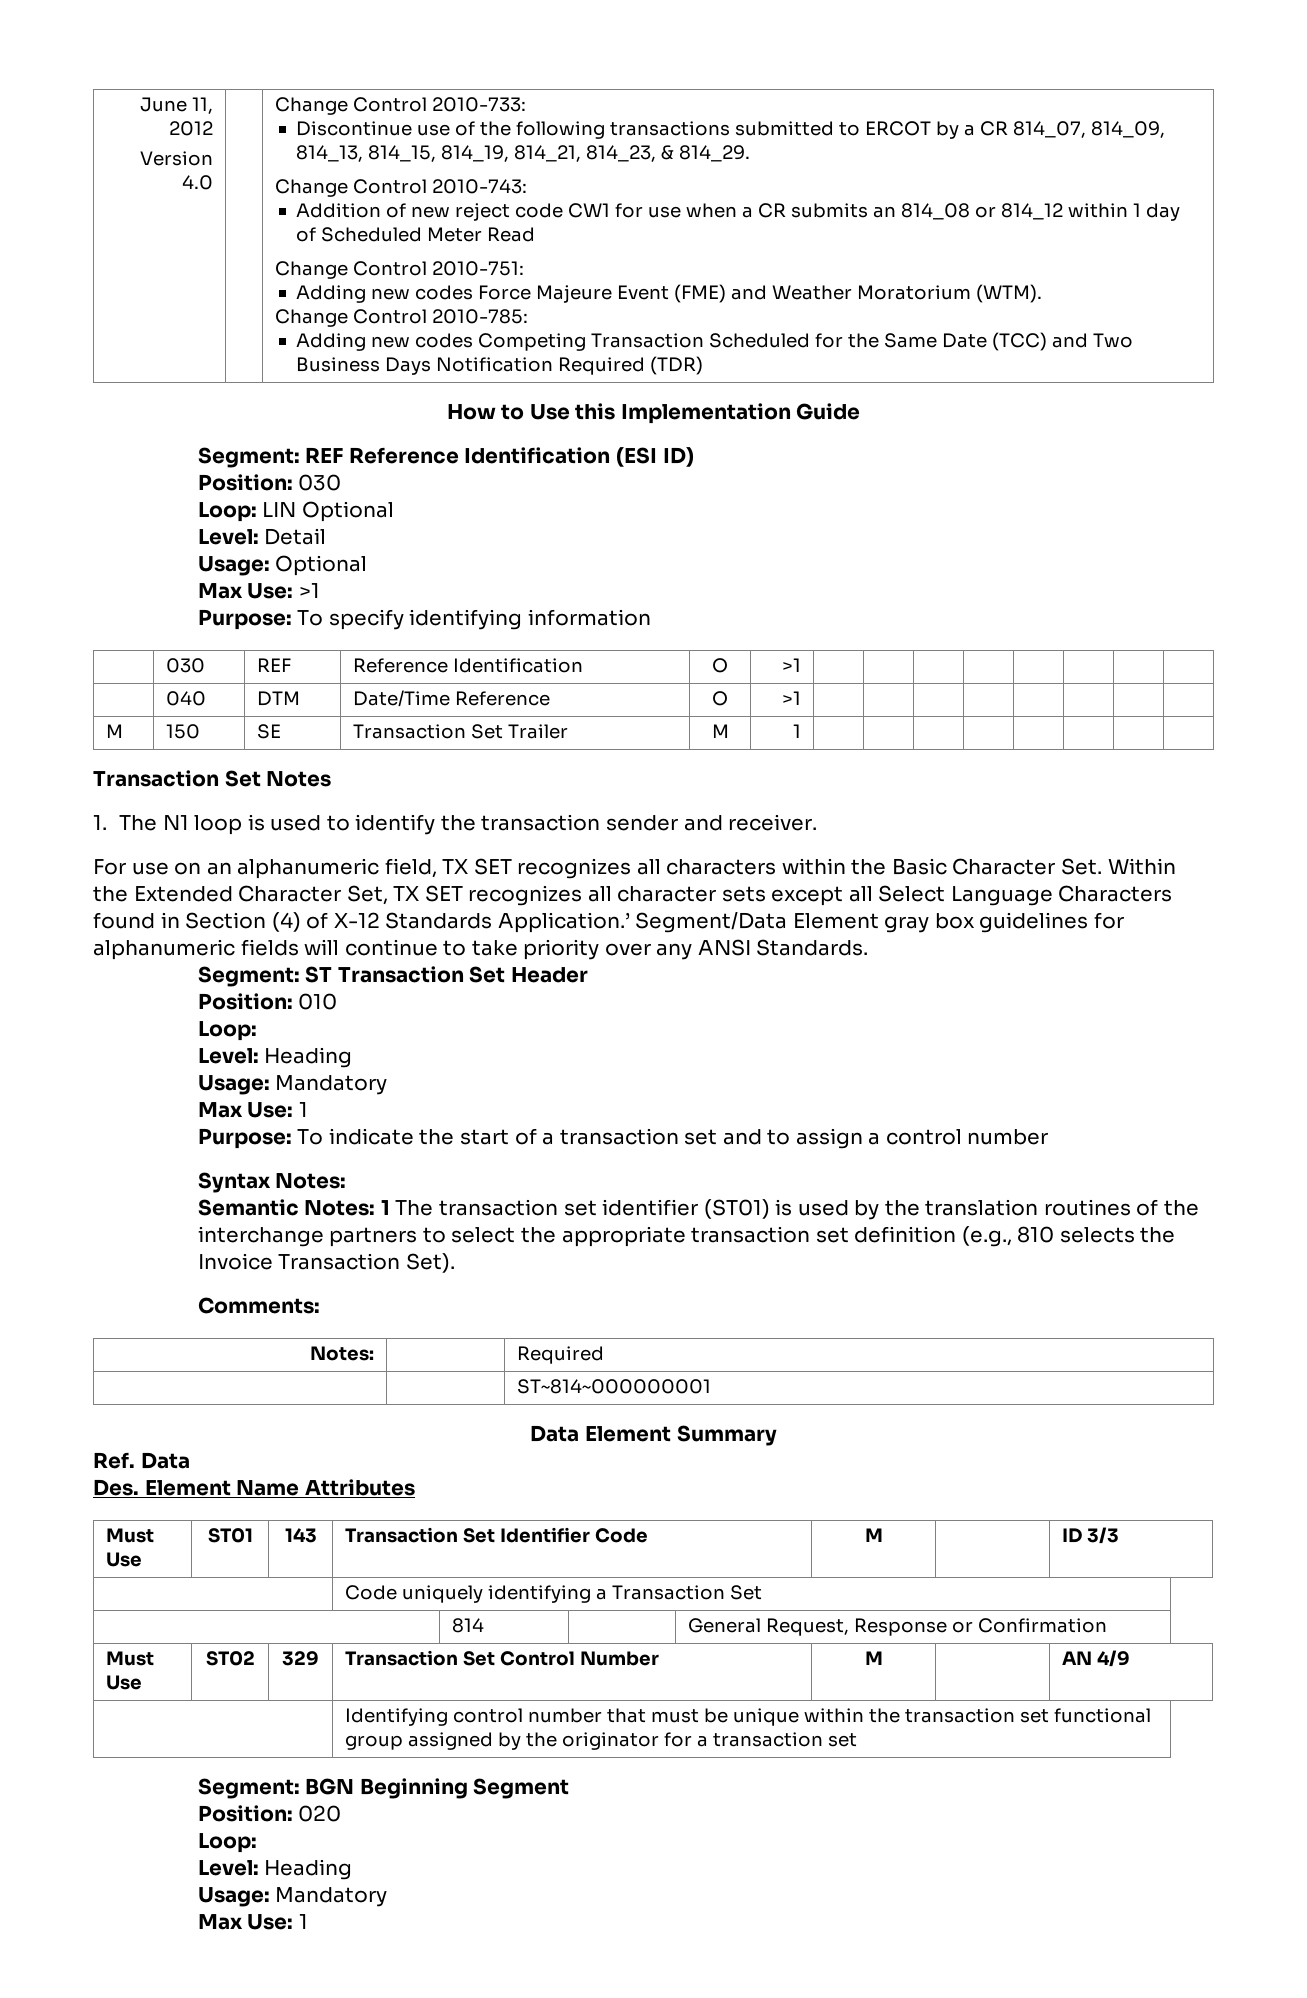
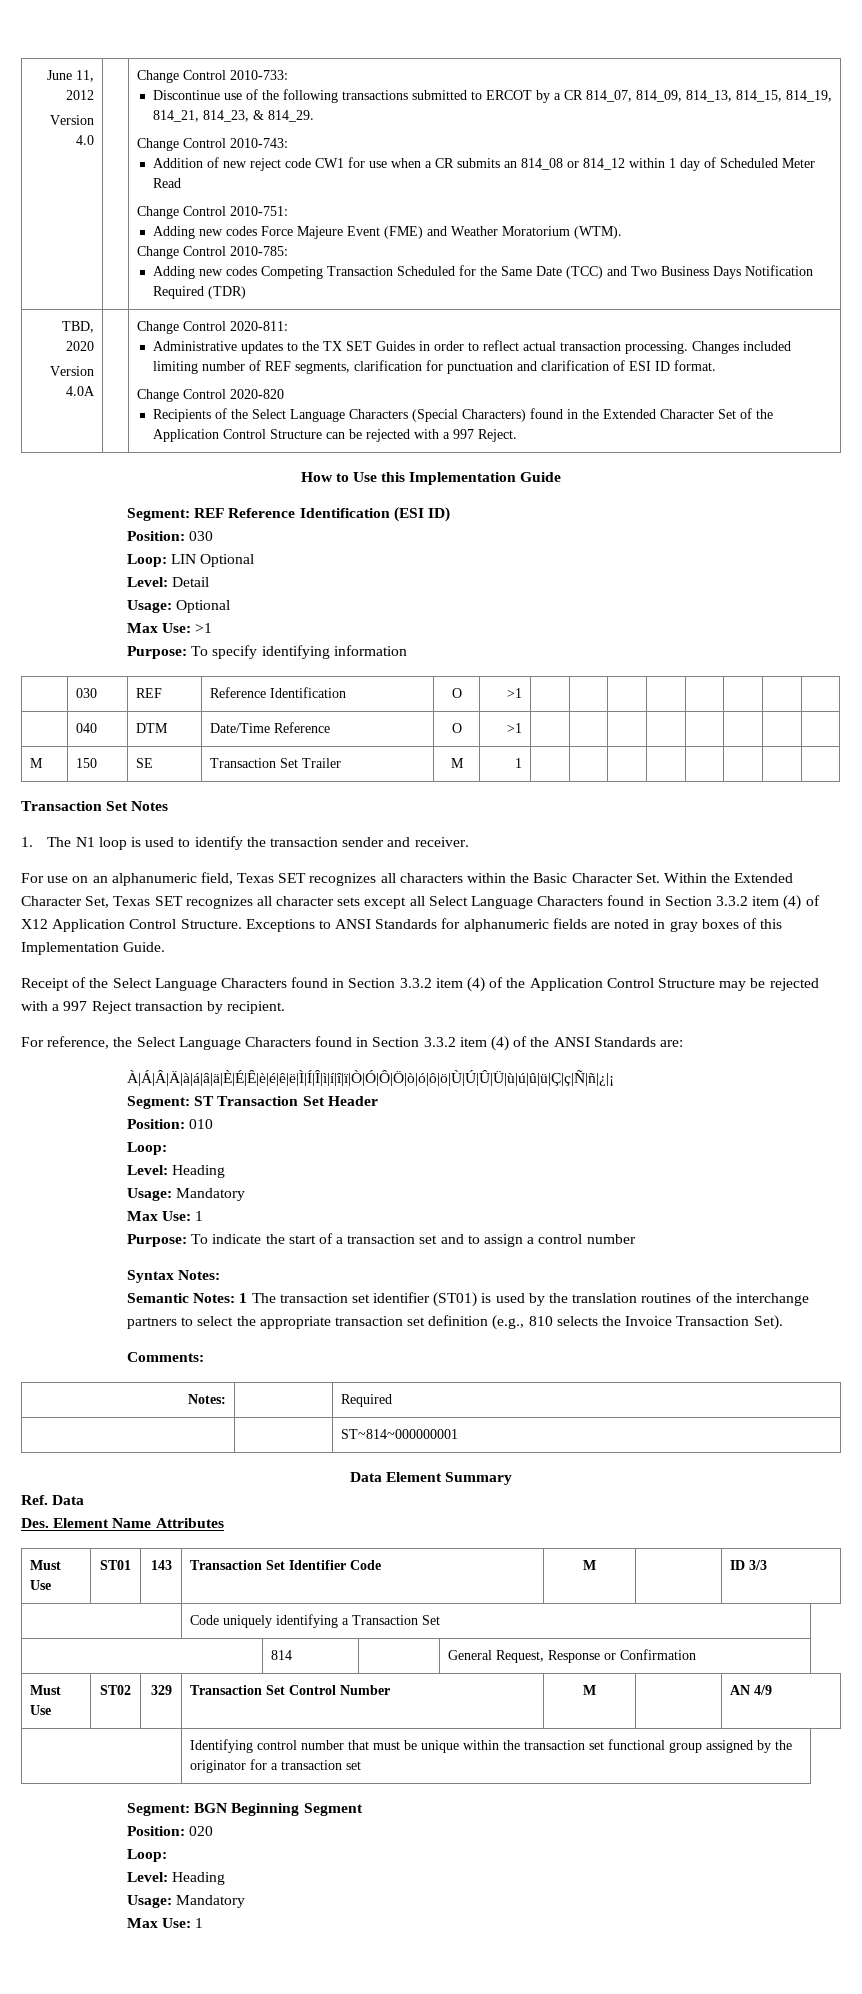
+ TBD, 2020
+ Version 4.0A | | Change Control 2020-811:
+ Administrative updates to the TX SET Guides in order to reflect actual transaction processing. Changes included limiting number of REF segments, clarification for punctuation and clarification of ESI ID format.
+ Change Control 2020-820
+ Recipients of the Select Language Characters (Special Characters) found in the Extended Character Set of the Application Control Structure can be rejected with a 997 Reject.
- For use on an alphanumeric field, TX SET recognizes all characters within the Basic Character Set. Within the Extended Character Set, TX SET recognizes all character sets except all Select Language Characters found in Section (4) of X-12 Standards Application.’ Segment/Data Element gray box guidelines for alphanumeric fields will continue to take priority over any ANSI Standards.
+ For use on an alphanumeric field, Texas SET recognizes all characters within the Basic Character Set. Within the Extended Character Set, Texas SET recognizes all character sets except all Select Language Characters found in Section 3.3.2 item (4) of X12 Application Control Structure. Exceptions to ANSI Standards for alphanumeric fields are noted in gray boxes of this Implementation Guide.
+ Receipt of the Select Language Characters found in Section 3.3.2 item (4) of the Application Control Structure may be rejected with a 997 Reject transaction by recipient.
+ For reference, the Select Language Characters found in Section 3.3.2 item (4) of the ANSI Standards are:
+ À|Á|Â|Ä|à|á|â|ä|È|É|Ê|è|é|ê|ë|Ì|Í|Î|ì|í|î|ï|Ò|Ó|Ô|Ö|ò|ó|ô|ö|Ù|Ú|Û|Ü|ù|ú|û|ü|Ç|ç|Ñ|ñ|¿|¡

